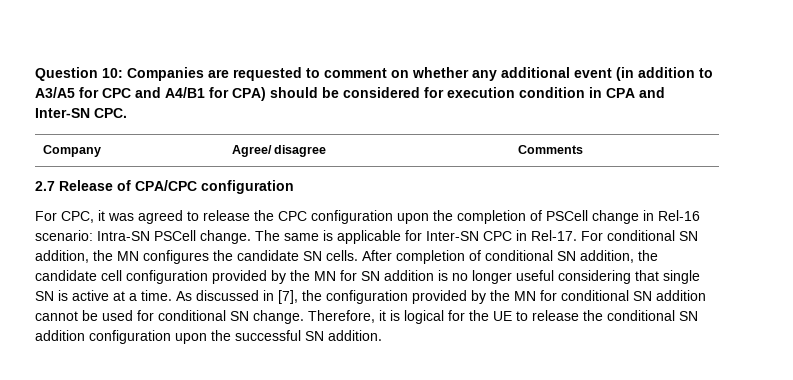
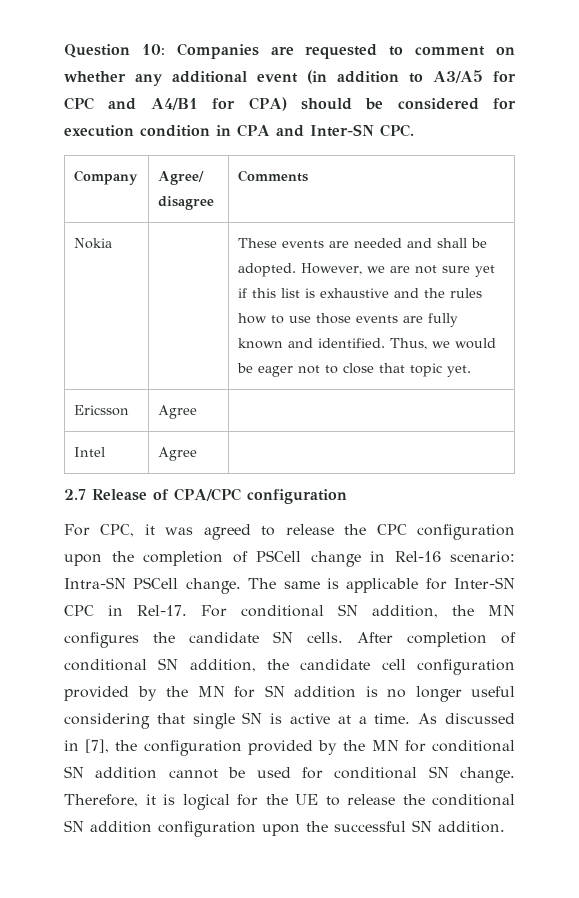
+ Nokia | | These events are needed and shall be adopted. However, we are not sure yet if this list is exhaustive and the rules how to use those events are fully known and identified. Thus, we would be eager not to close that topic yet.
+ Ericsson | Agree |
+ Intel | Agree |

